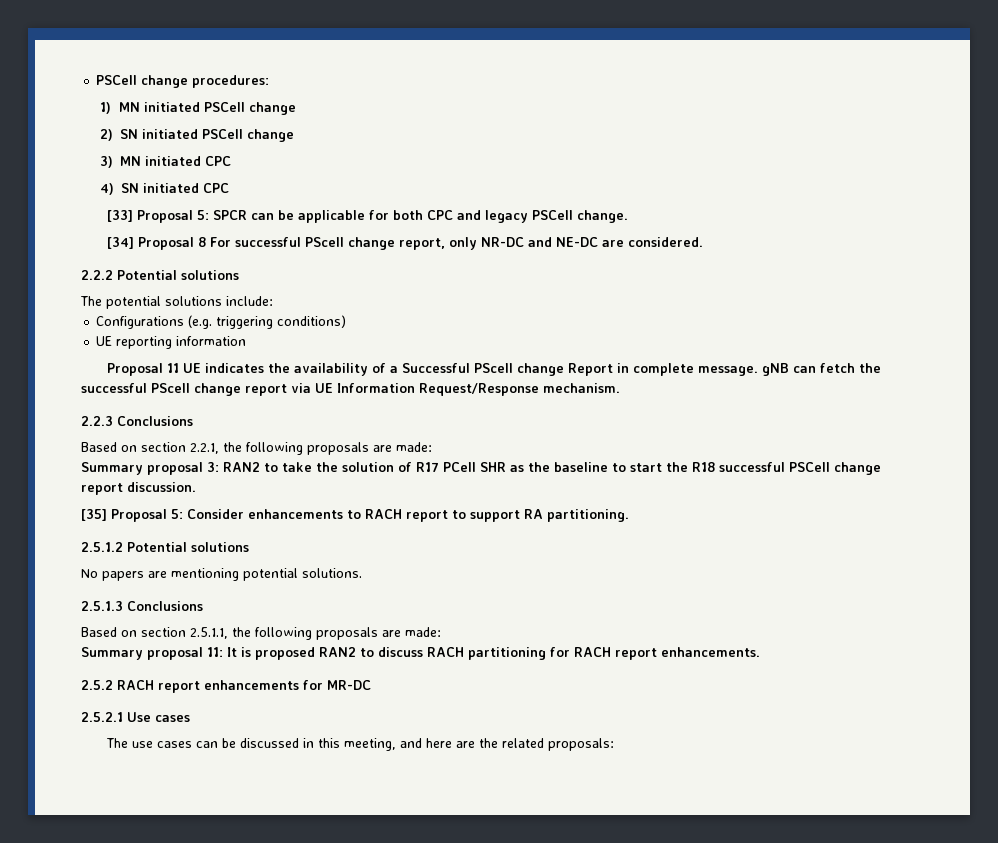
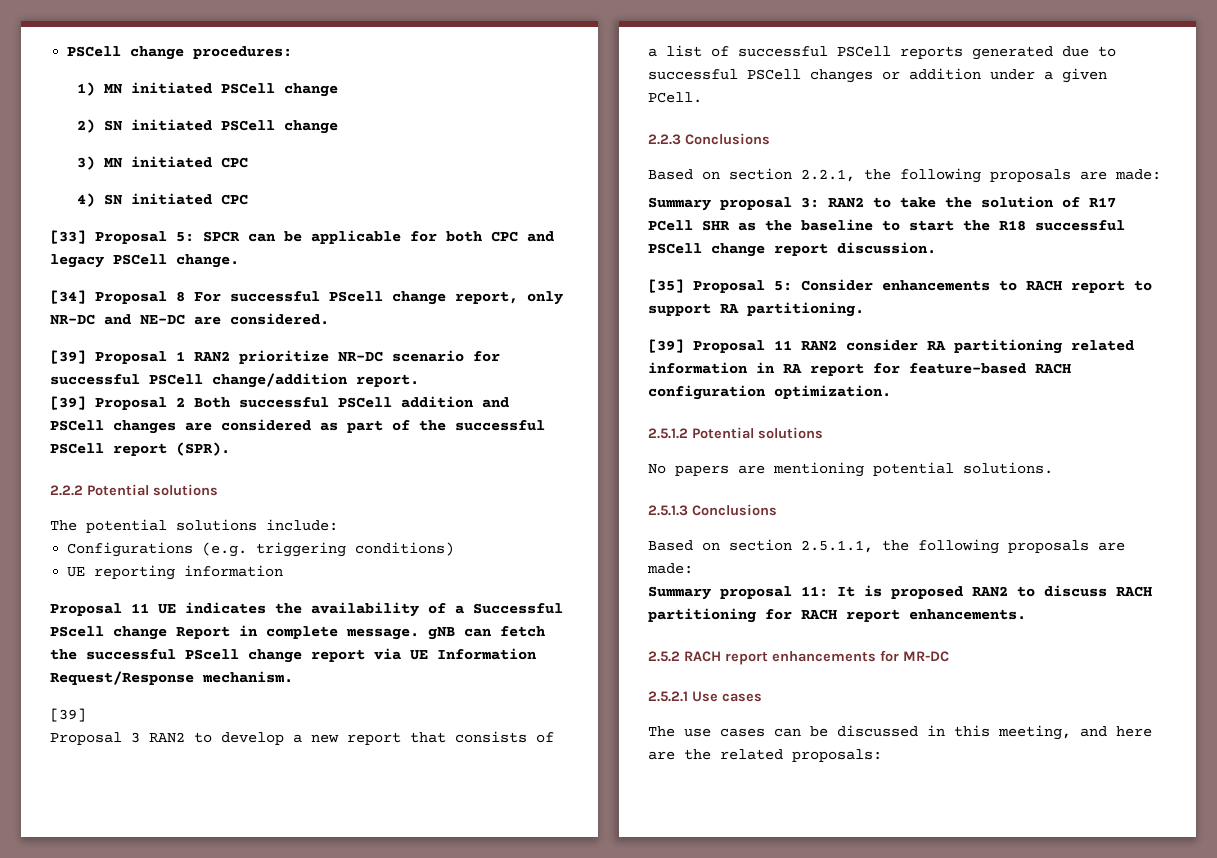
+ [39] Proposal 1 RAN2 prioritize NR-DC scenario for successful PSCell change/addition report.
+ [39] Proposal 2 Both successful PSCell addition and PSCell changes are considered as part of the successful PSCell report (SPR).
  Proposal 11 UE indicates the availability of a Successful PScell change Report in complete message. gNB can fetch the successful PScell change report via UE Information Request/Response mechanism.
+ [39]
+ Proposal 3 RAN2 to develop a new report that consists of a list of successful PSCell reports generated due to successful PSCell changes or addition under a given PCell.
+ [39] Proposal 11 RAN2 consider RA partitioning related information in RA report for feature-based RACH configuration optimization.

